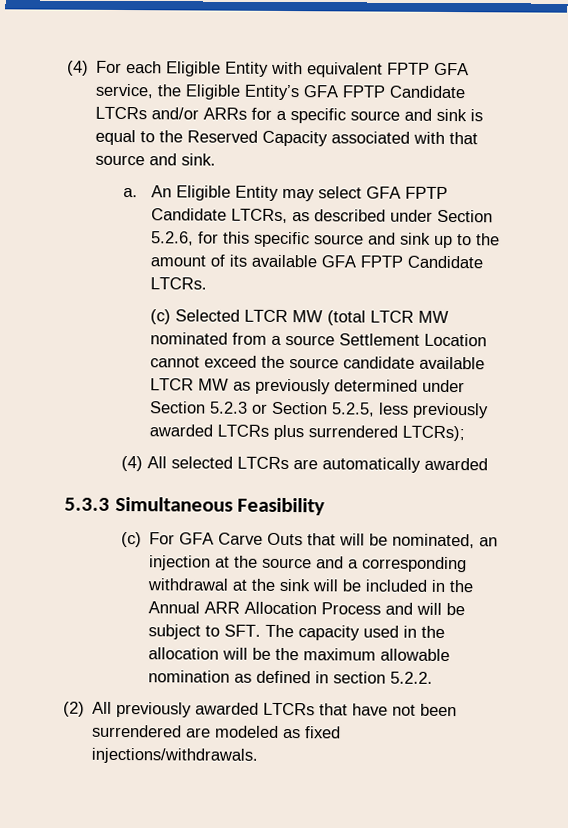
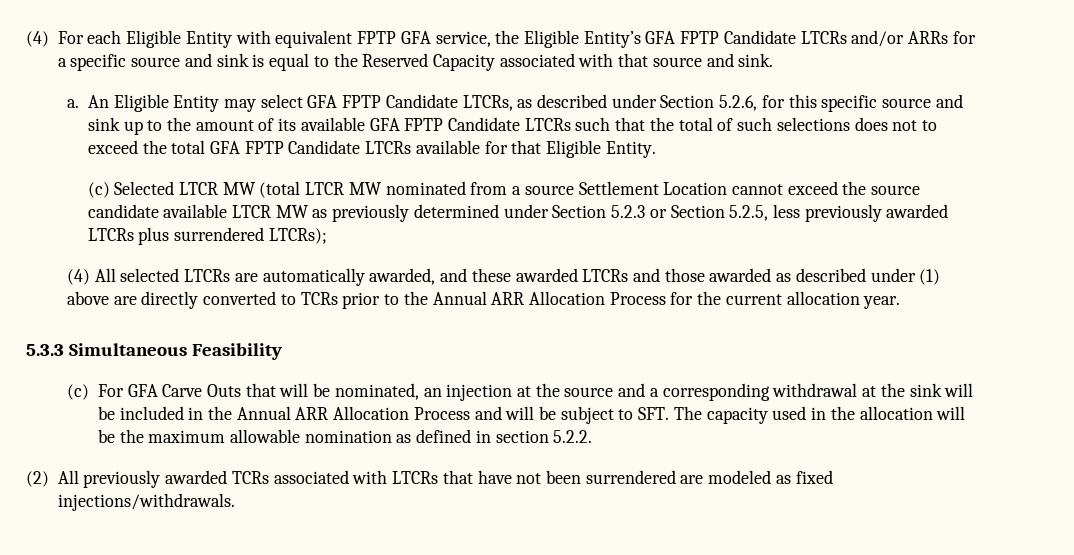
- An Eligible Entity may select GFA FPTP Candidate LTCRs, as described under Section 5.2.6, for this specific source and sink up to the amount of its available GFA FPTP Candidate LTCRs.
+ An Eligible Entity may select GFA FPTP Candidate LTCRs, as described under Section 5.2.6, for this specific source and sink up to the amount of its available GFA FPTP Candidate LTCRs such that the total of such selections does not to exceed the total GFA FPTP Candidate LTCRs available for that Eligible Entity.
- (4) All selected LTCRs are automatically awarded
+ (4) All selected LTCRs are automatically awarded, and these awarded LTCRs and those awarded as described under (1) above are directly converted to TCRs prior to the Annual ARR Allocation Process for the current allocation year.
- (2) All previously awarded LTCRs that have not been surrendered are modeled as fixed injections/withdrawals.
+ (2) All previously awarded TCRs associated with LTCRs that have not been surrendered are modeled as fixed injections/withdrawals.

